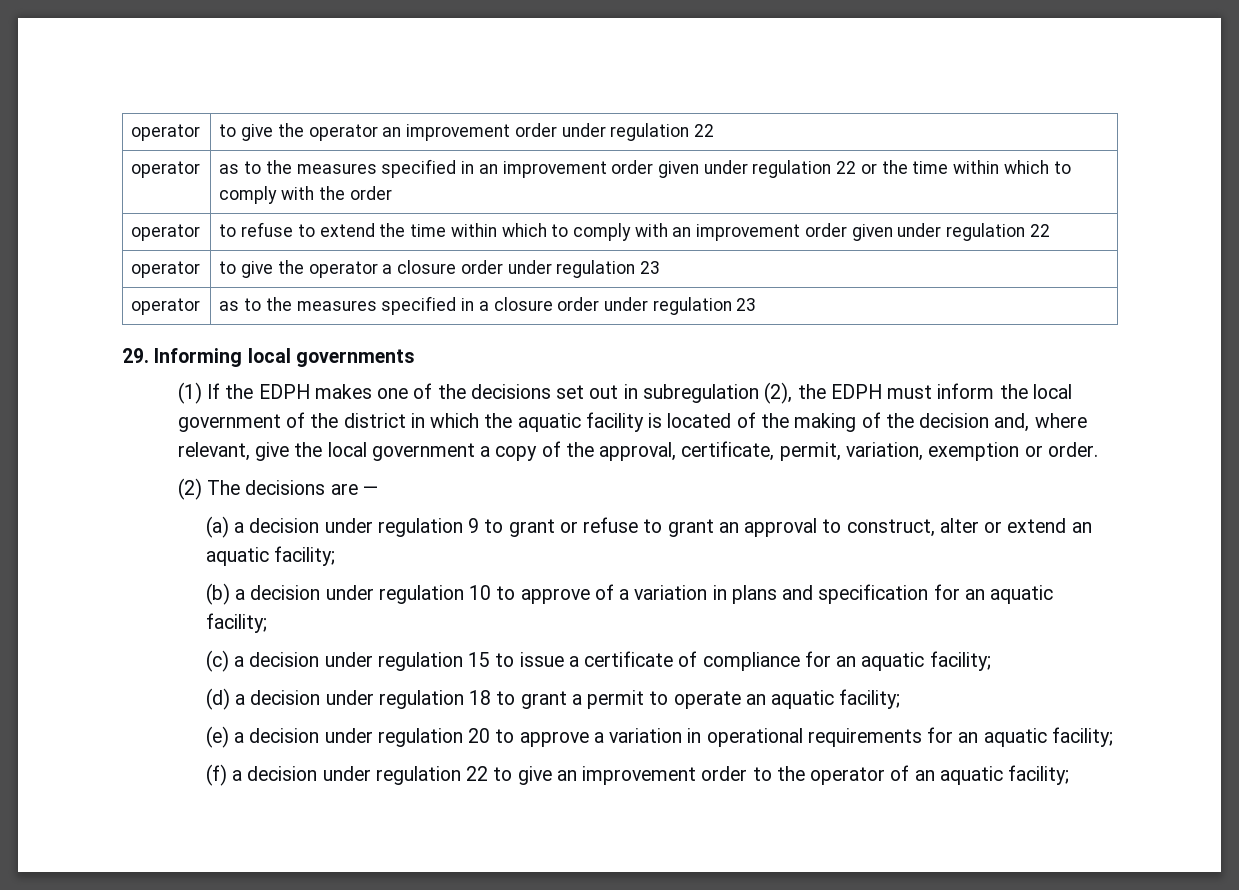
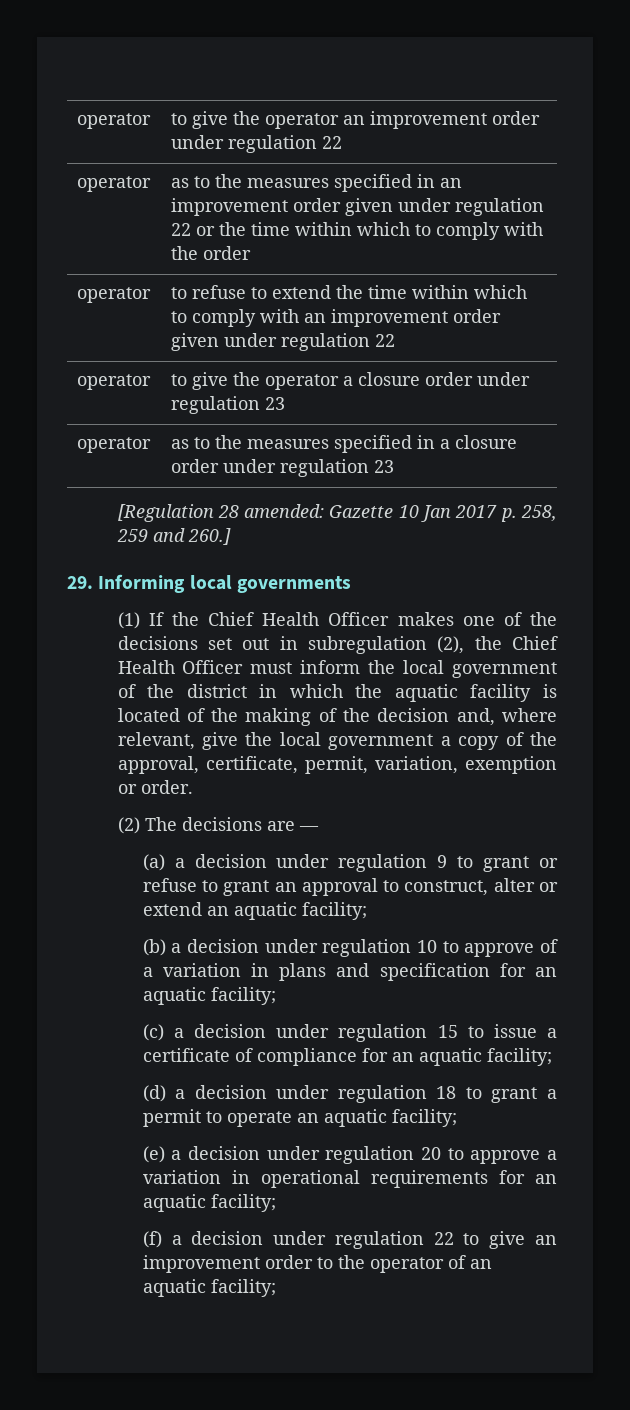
+ [Regulation 28 amended: Gazette 10 Jan 2017 p. 258, 259 and 260.]
- (1) If the EDPH makes one of the decisions set out in subregulation (2), the EDPH must inform the local government of the district in which the aquatic facility is located of the making of the decision and, where relevant, give the local government a copy of the approval, certificate, permit, variation, exemption or order.
+ (1) If the Chief Health Officer makes one of the decisions set out in subregulation (2), the Chief Health Officer must inform the local government of the district in which the aquatic facility is located of the making of the decision and, where relevant, give the local government a copy of the approval, certificate, permit, variation, exemption or order.

